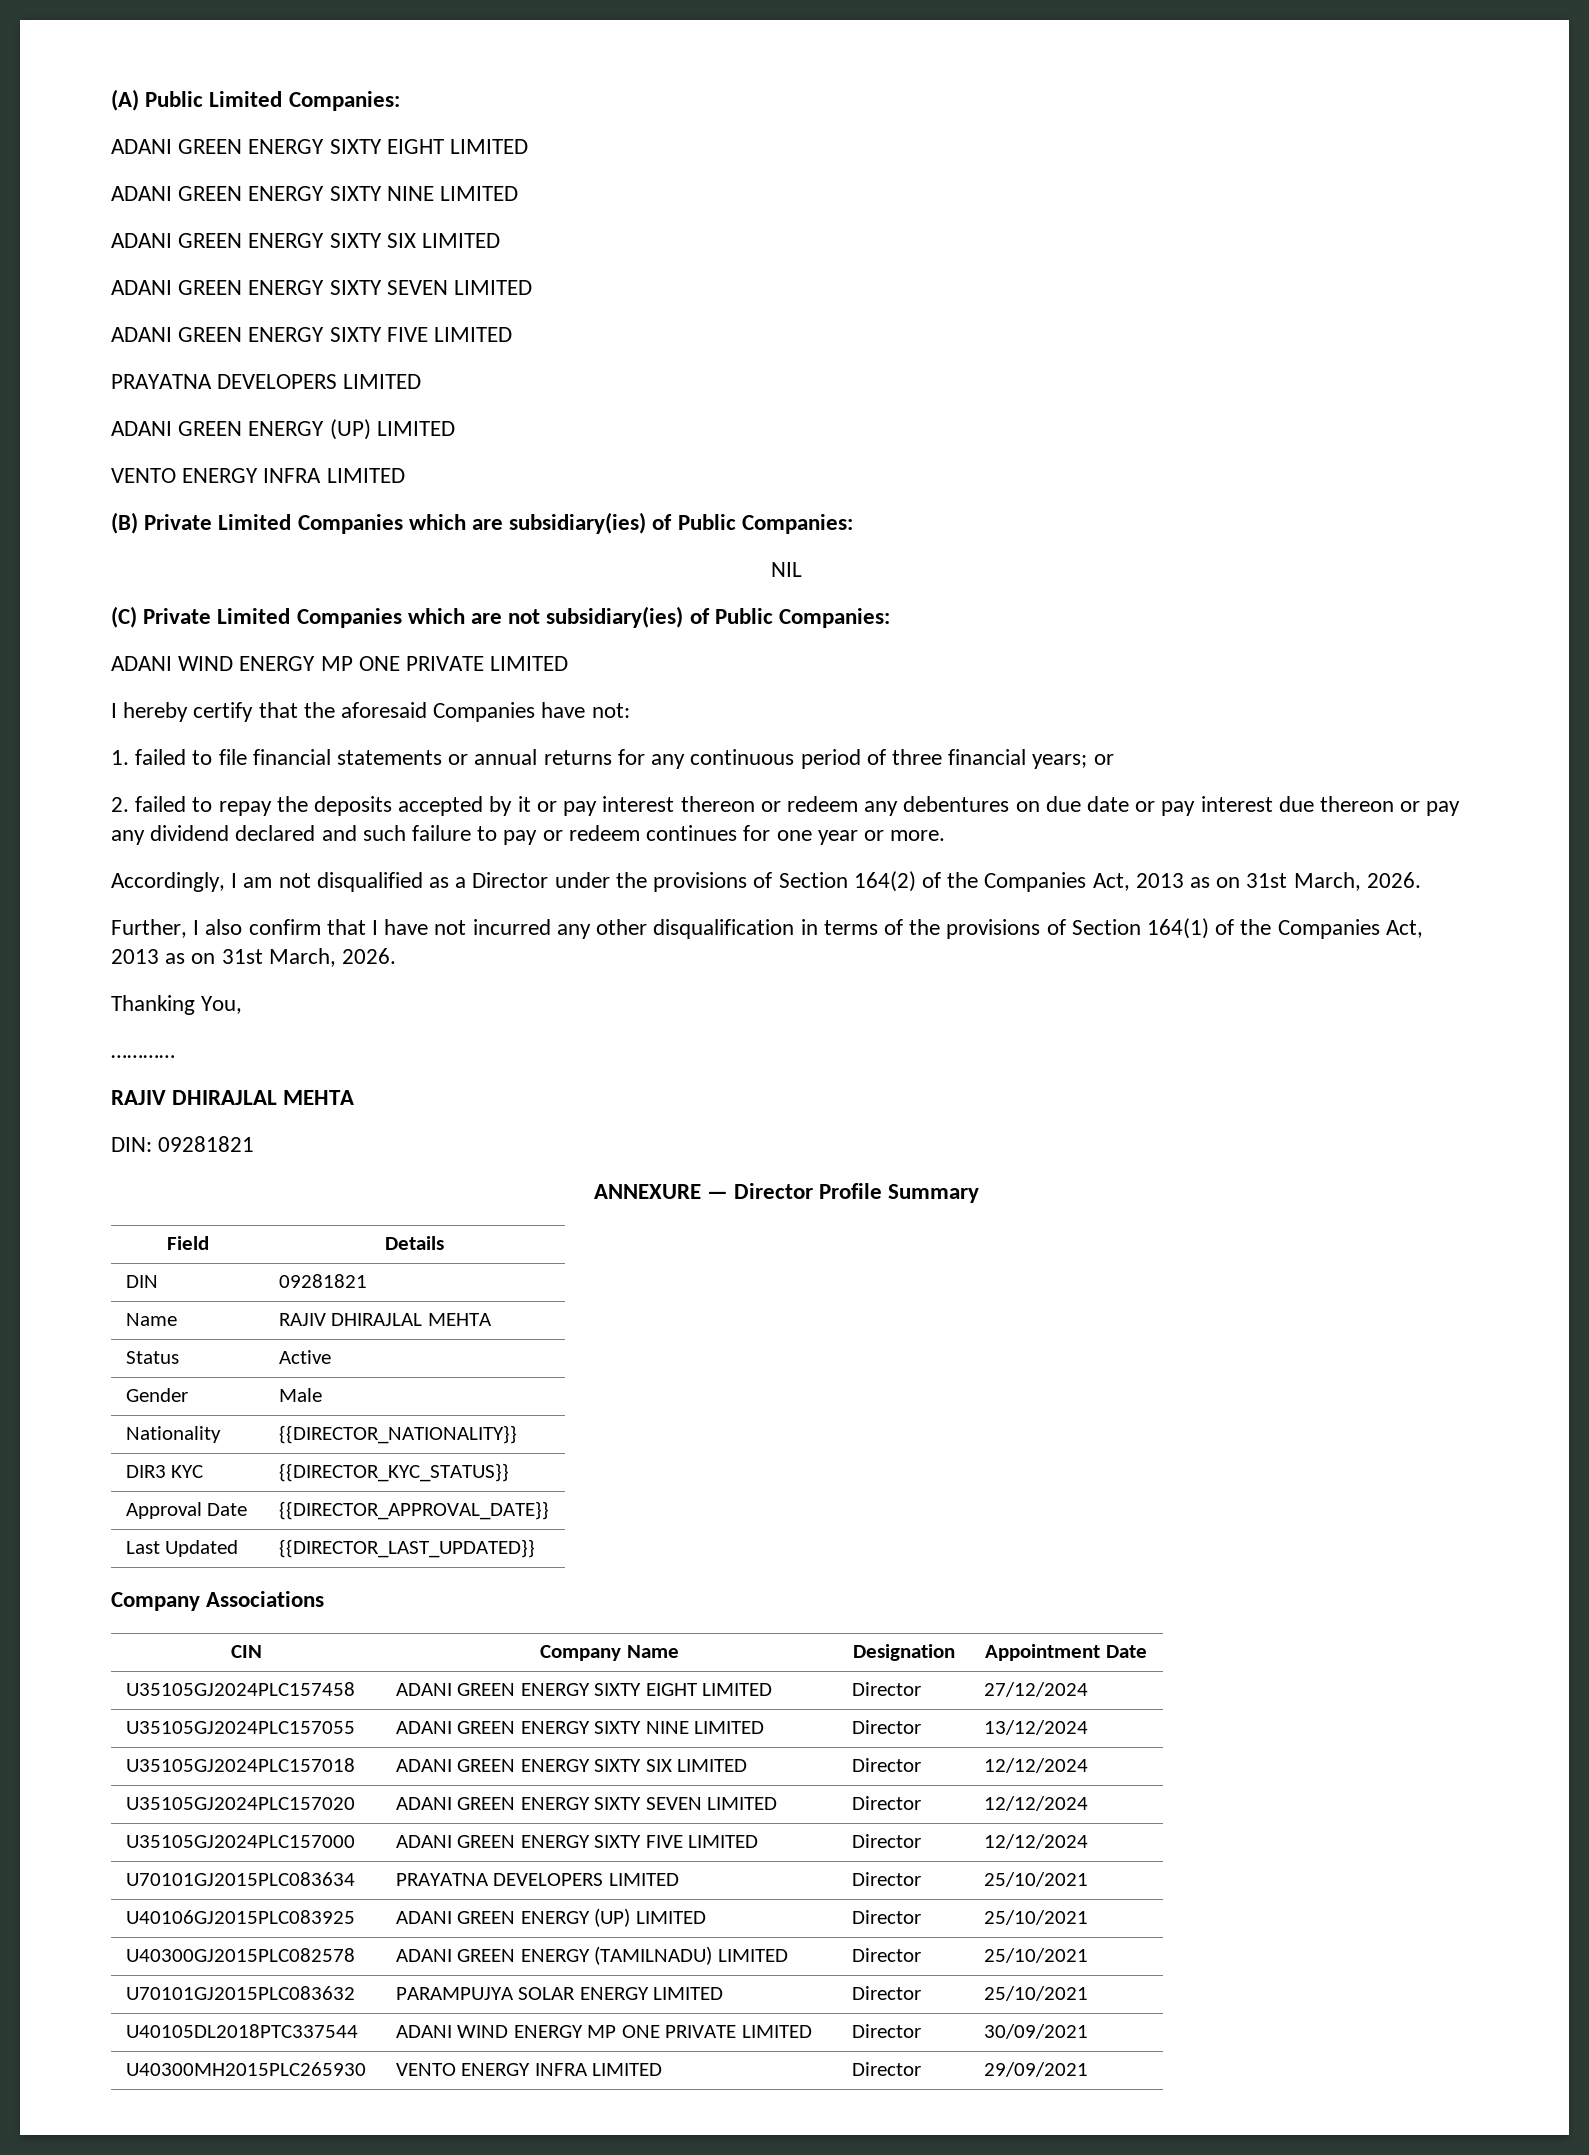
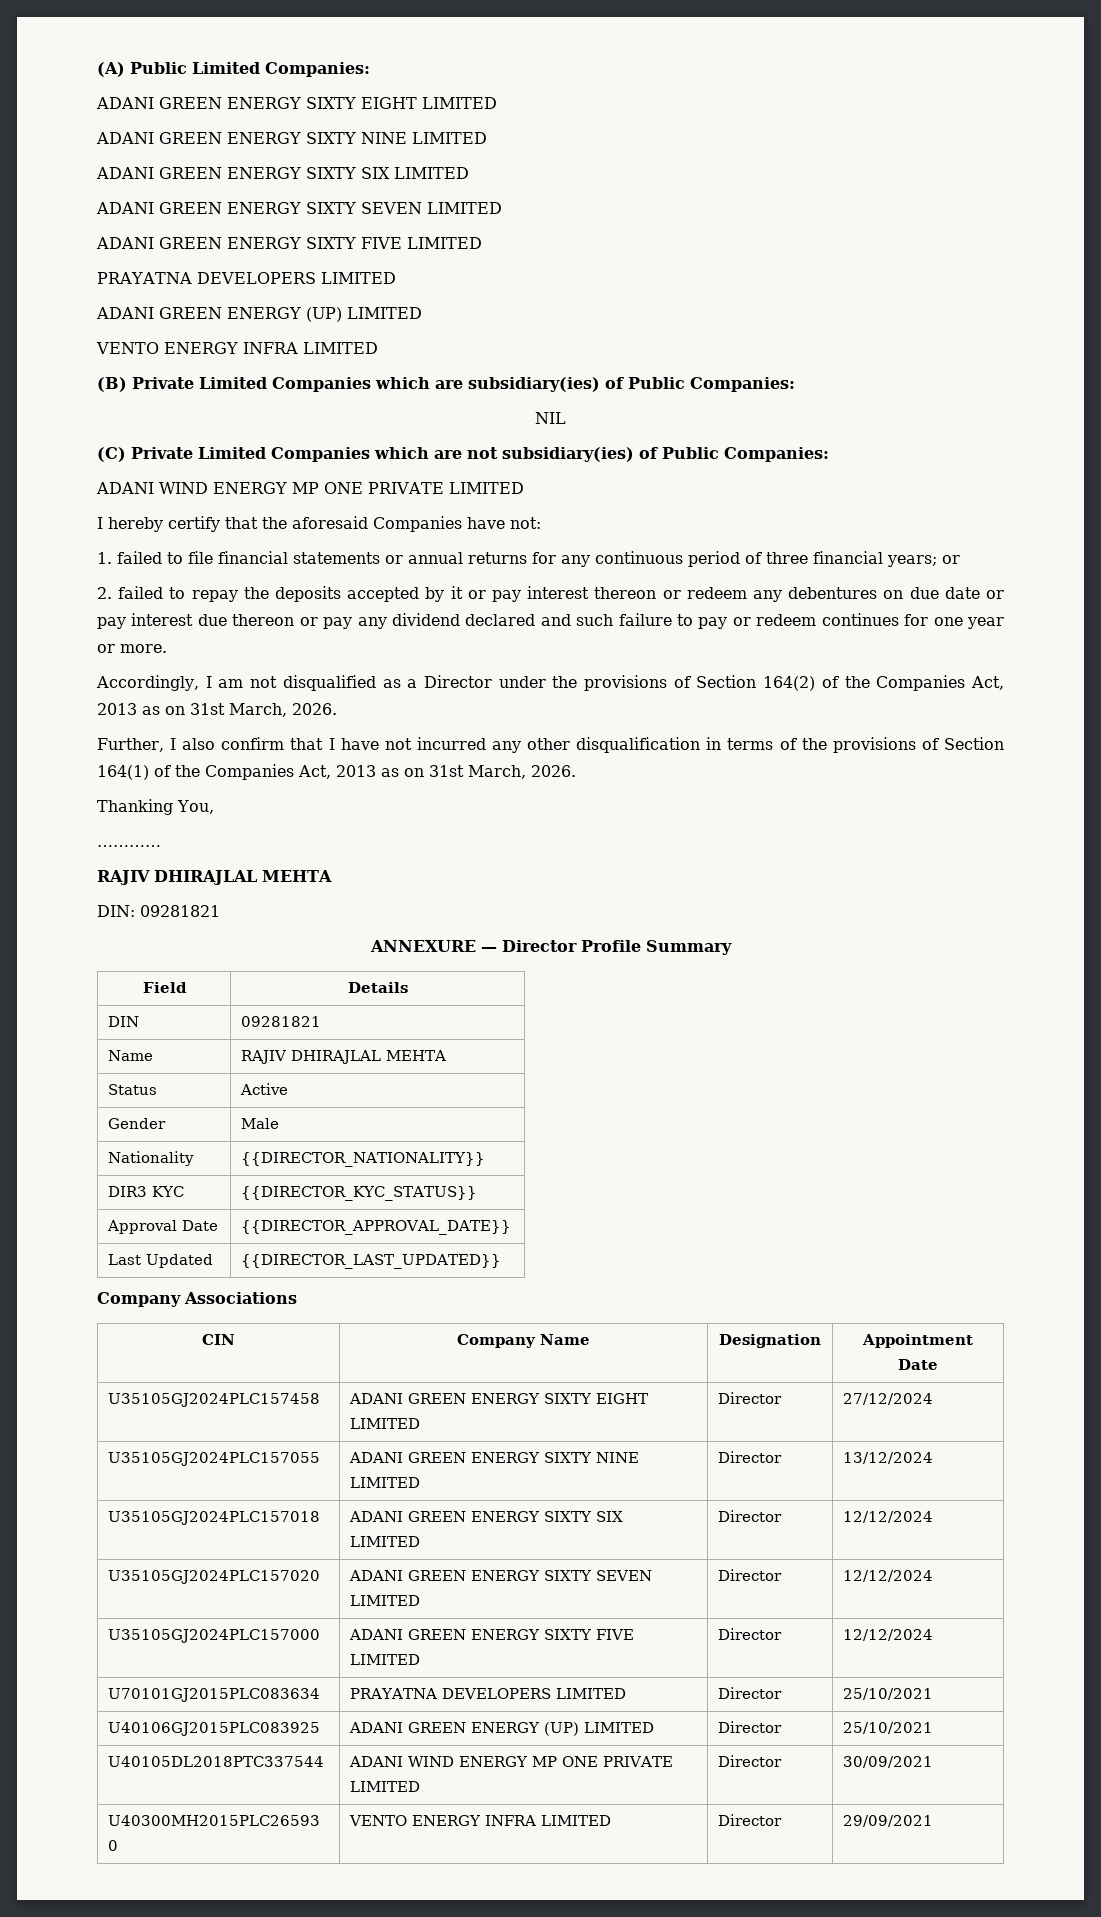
- U40300GJ2015PLC082578 | ADANI GREEN ENERGY (TAMILNADU) LIMITED | Director | 25/10/2021
- U70101GJ2015PLC083632 | PARAMPUJYA SOLAR ENERGY LIMITED | Director | 25/10/2021

